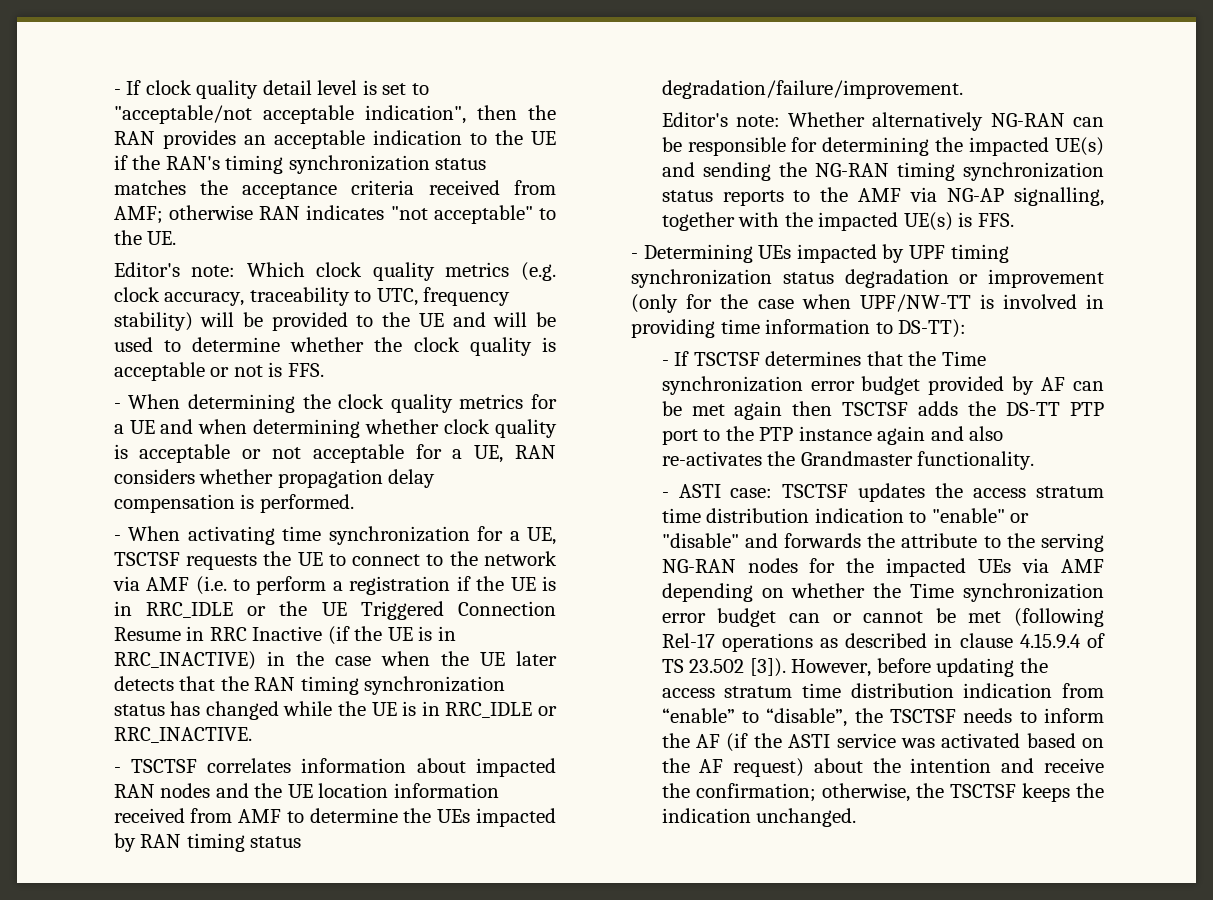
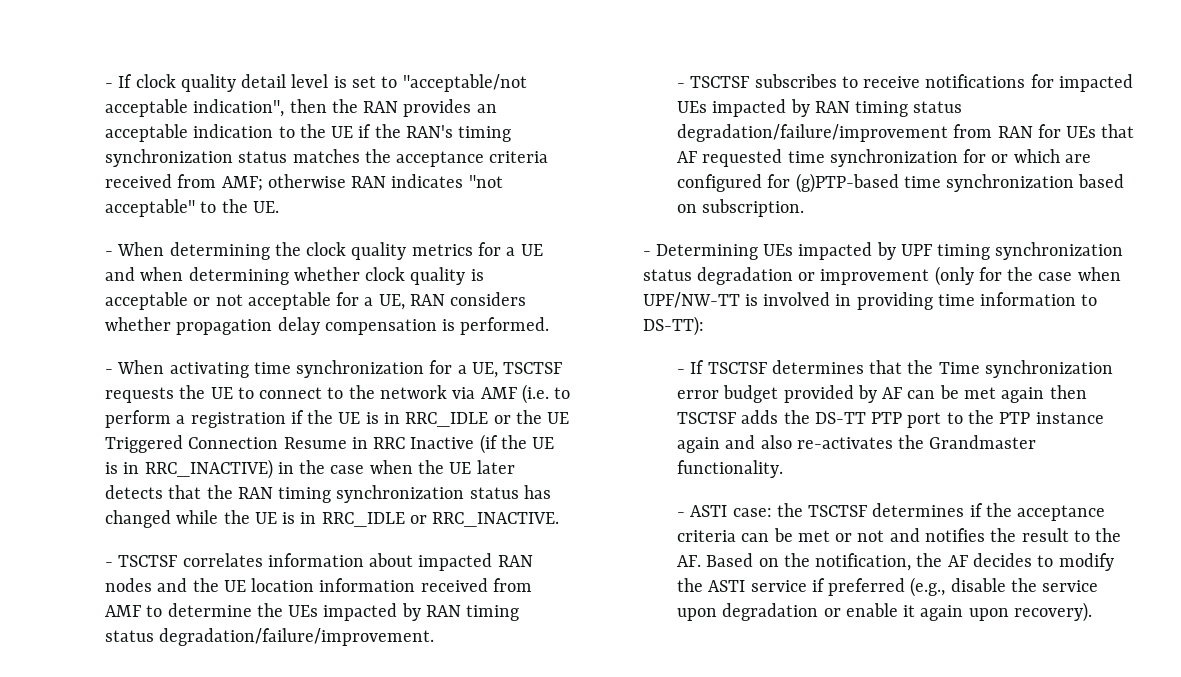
- Editor's note: Which clock quality metrics (e.g. clock accuracy, traceability to UTC, frequency stability) will be provided to the UE and will be used to determine whether the clock quality is acceptable or not is FFS.
- Editor's note: Whether alternatively NG-RAN can be responsible for determining the impacted UE(s) and sending the NG-RAN timing synchronization status reports to the AMF via NG-AP signalling, together with the impacted UE(s) is FFS.
+ - TSCTSF subscribes to receive notifications for impacted UEs impacted by RAN timing status degradation/failure/improvement from RAN for UEs that AF requested time synchronization for or which are configured for (g)PTP-based time synchronization based on subscription.
- - ASTI case: TSCTSF updates the access stratum time distribution indication to "enable" or "disable" and forwards the attribute to the serving NG-RAN nodes for the impacted UEs via AMF depending on whether the Time synchronization error budget can or cannot be met (following Rel-17 operations as described in clause 4.15.9.4 of TS 23.502 [3]). However, before updating the access stratum time distribution indication from “enable” to “disable”, the TSCTSF needs to inform the AF (if the ASTI service was activated based on the AF request) about the intention and receive the confirmation; otherwise, the TSCTSF keeps the indication unchanged.
+ - ASTI case: the TSCTSF determines if the acceptance criteria can be met or not and notifies the result to the AF. Based on the notification, the AF decides to modify the ASTI service if preferred (e.g., disable the service upon degradation or enable it again upon recovery).

